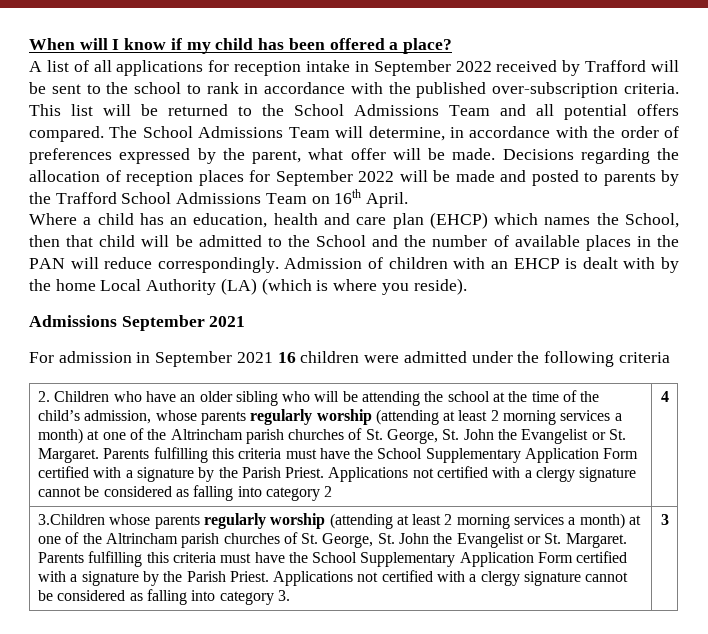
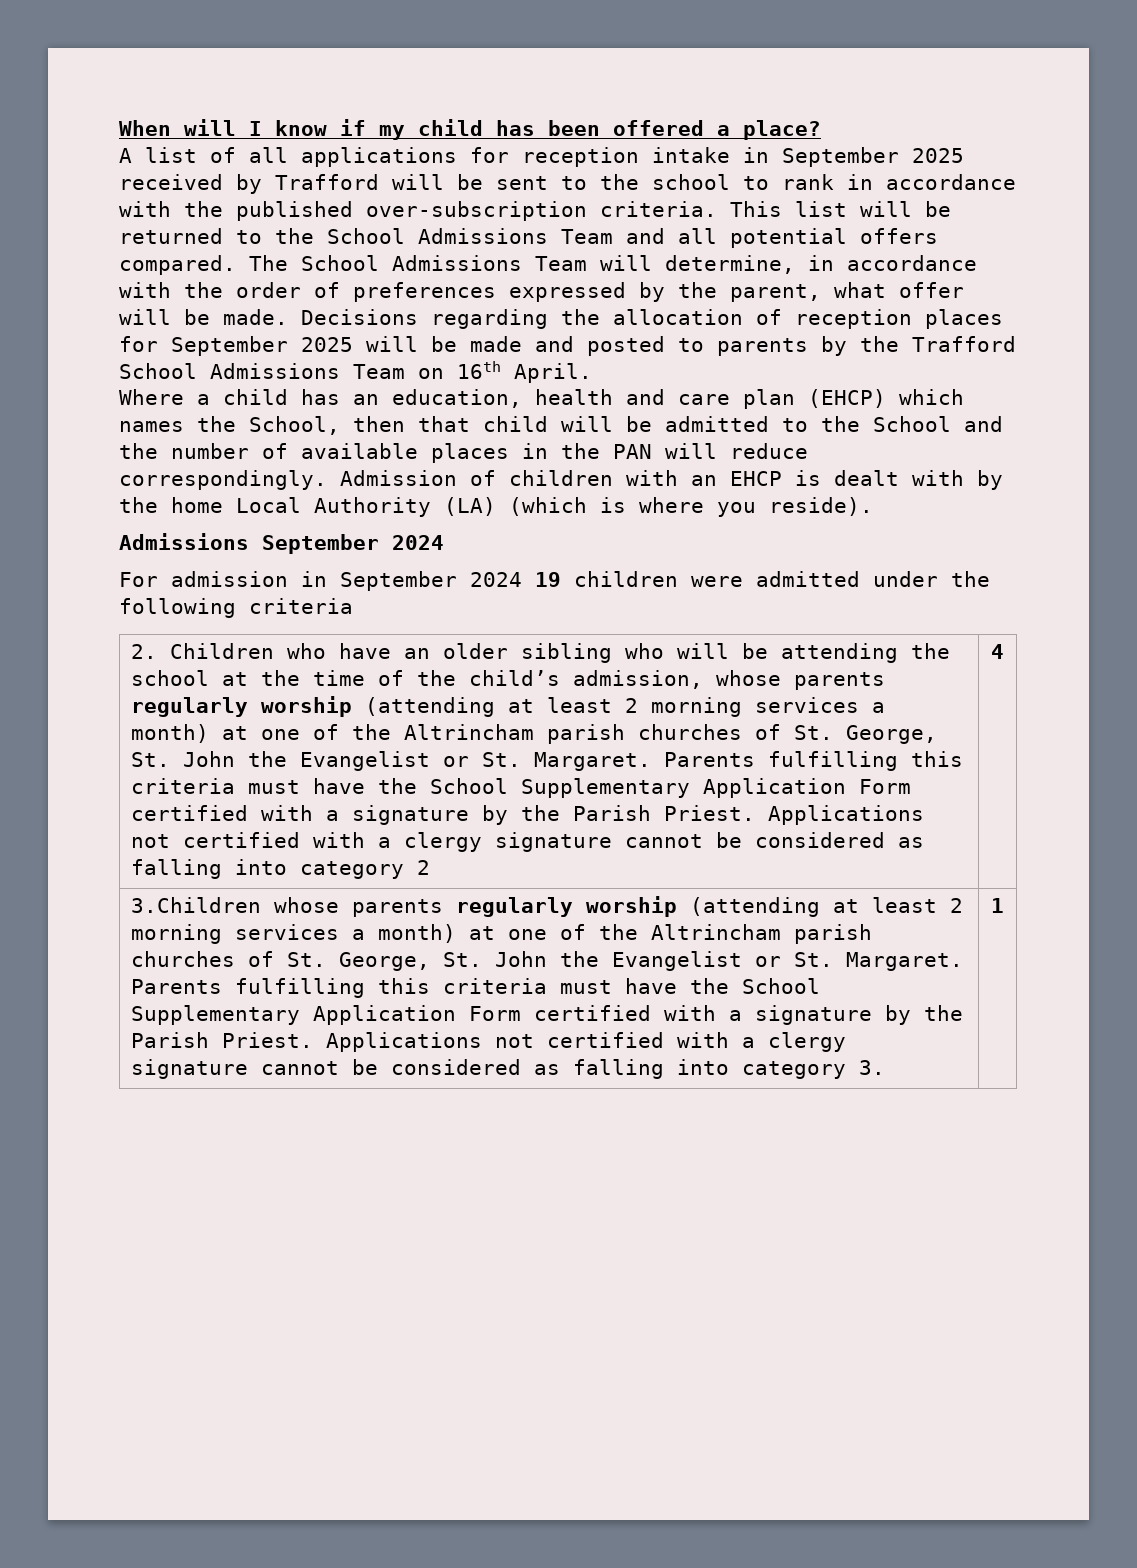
- A list of all applications for reception intake in September 2022 received by Trafford will be sent to the school to rank in accordance with the published over-subscription criteria.
+ A list of all applications for reception intake in September 2025 received by Trafford will be sent to the school to rank in accordance with the published over-subscription criteria.
- Decisions regarding the allocation of reception places for September 2022 will be made and posted to parents by the Trafford School Admissions Team on 16th April.
+ Decisions regarding the allocation of reception places for September 2025 will be made and posted to parents by the Trafford School Admissions Team on 16th April.
- Admissions September 2021
+ Admissions September 2024
- For admission in September 2021 16 children were admitted under the following criteria
+ For admission in September 2024 19 children were admitted under the following criteria
- Applications not certified with a clergy signature cannot be considered as falling into category 3. | 3
+ Applications not certified with a clergy signature cannot be considered as falling into category 3. | 1

